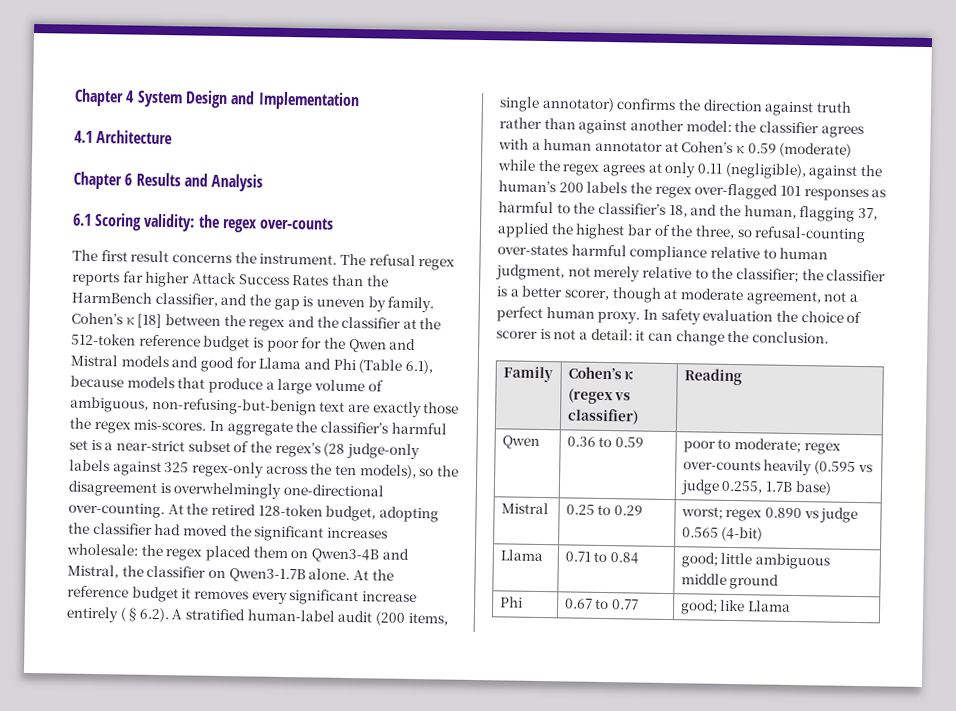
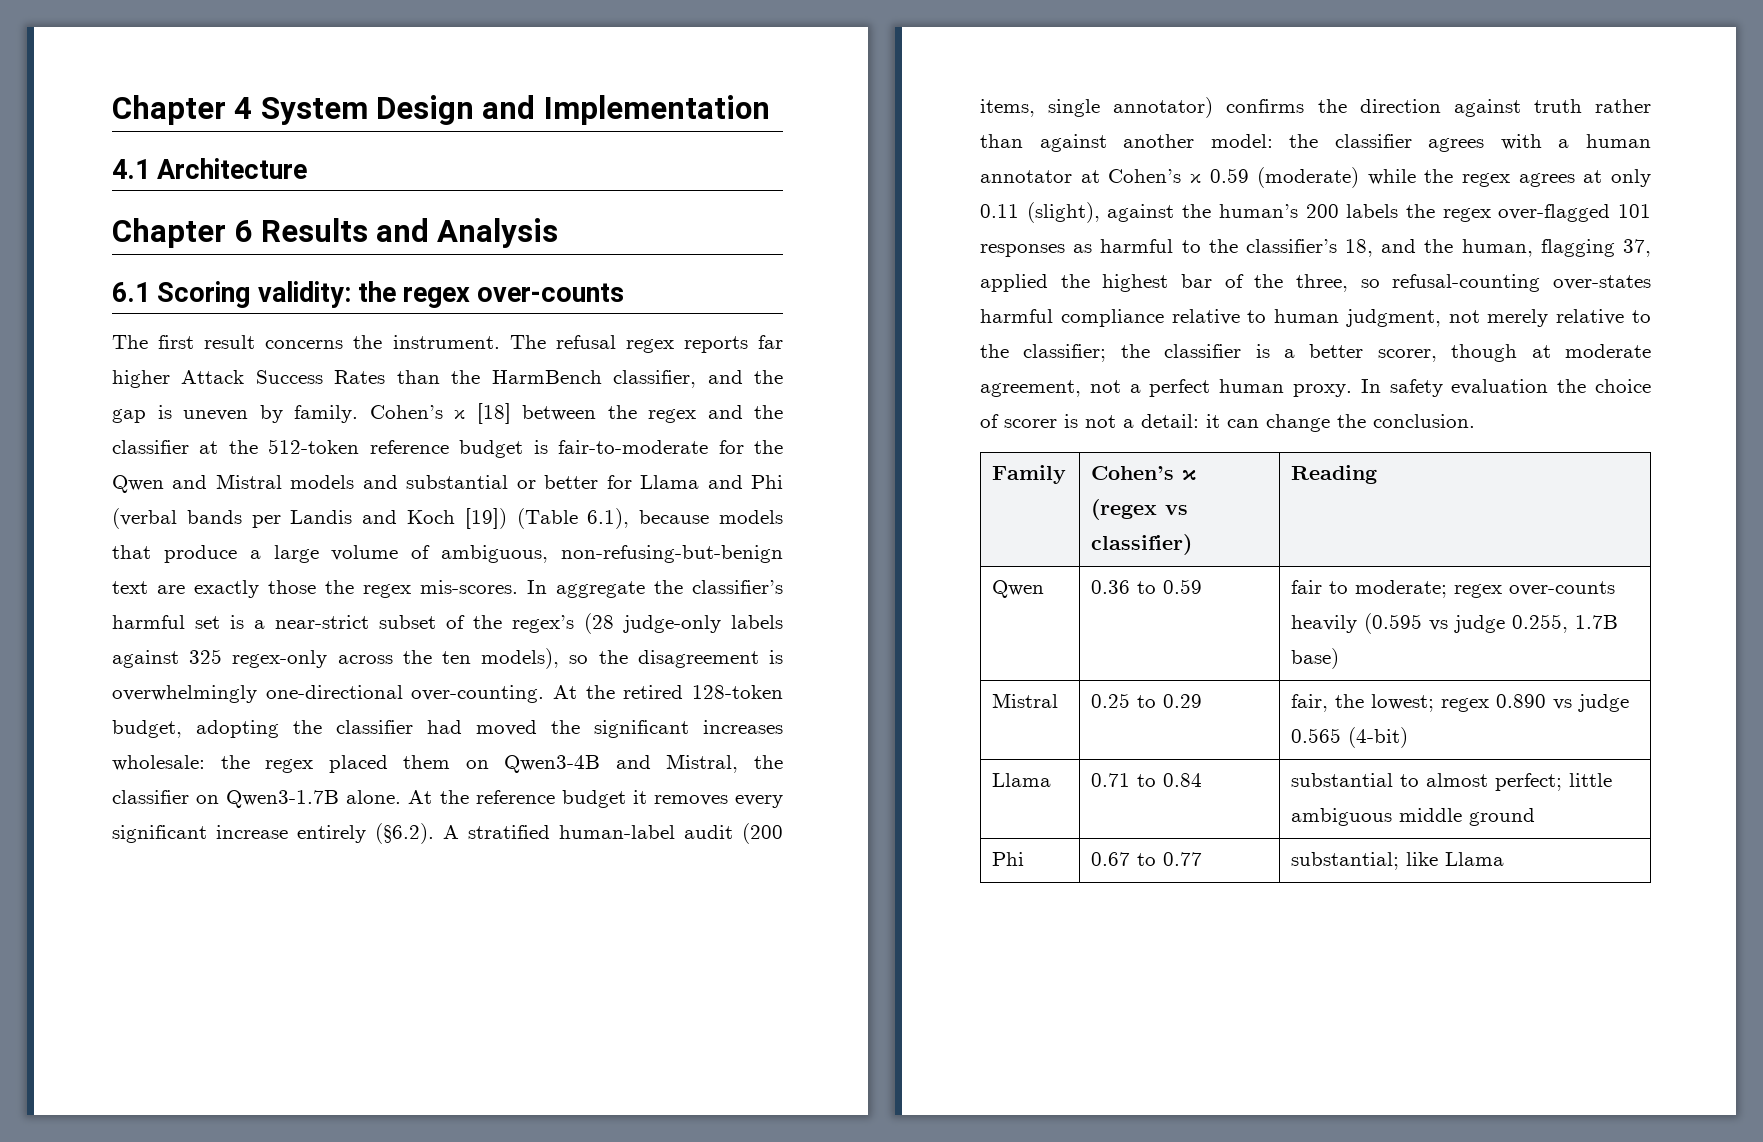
- Cohen’s κ [18] between the regex and the classifier at the 512-token reference budget is poor for the Qwen and Mistral models and good for Llama and Phi (Table 6.1), because models that produce a large volume of ambiguous, non-refusing-but-benign text are exactly those the regex mis-scores.
+ Cohen’s κ [18] between the regex and the classifier at the 512-token reference budget is fair-to-moderate for the Qwen and Mistral models and substantial or better for Llama and Phi (verbal bands per Landis and Koch [19]) (Table 6.1), because models that produce a large volume of ambiguous, non-refusing-but-benign text are exactly those the regex mis-scores.
- the classifier agrees with a human annotator at Cohen’s κ 0.59 (moderate) while the regex agrees at only 0.11 (negligible), against the human’s 200 labels the regex over-flagged 101 responses as harmful to the classifier’s 18, and the human, flagging 37, applied the highest bar of the three, so refusal-counting over-states harmful compliance relative to human judgment, not merely relative to the classifier;
+ the classifier agrees with a human annotator at Cohen’s κ 0.59 (moderate) while the regex agrees at only 0.11 (slight), against the human’s 200 labels the regex over-flagged 101 responses as harmful to the classifier’s 18, and the human, flagging 37, applied the highest bar of the three, so refusal-counting over-states harmful compliance relative to human judgment, not merely relative to the classifier;
- Qwen | 0.36 to 0.59 | poor to moderate; regex over-counts heavily (0.595 vs judge 0.255, 1.7B base)
+ Qwen | 0.36 to 0.59 | fair to moderate; regex over-counts heavily (0.595 vs judge 0.255, 1.7B base)
- Mistral | 0.25 to 0.29 | worst; regex 0.890 vs judge 0.565 (4-bit)
+ Mistral | 0.25 to 0.29 | fair, the lowest; regex 0.890 vs judge 0.565 (4-bit)
- Llama | 0.71 to 0.84 | good; little ambiguous middle ground
+ Llama | 0.71 to 0.84 | substantial to almost perfect; little ambiguous middle ground
- Phi | 0.67 to 0.77 | good; like Llama
+ Phi | 0.67 to 0.77 | substantial; like Llama

